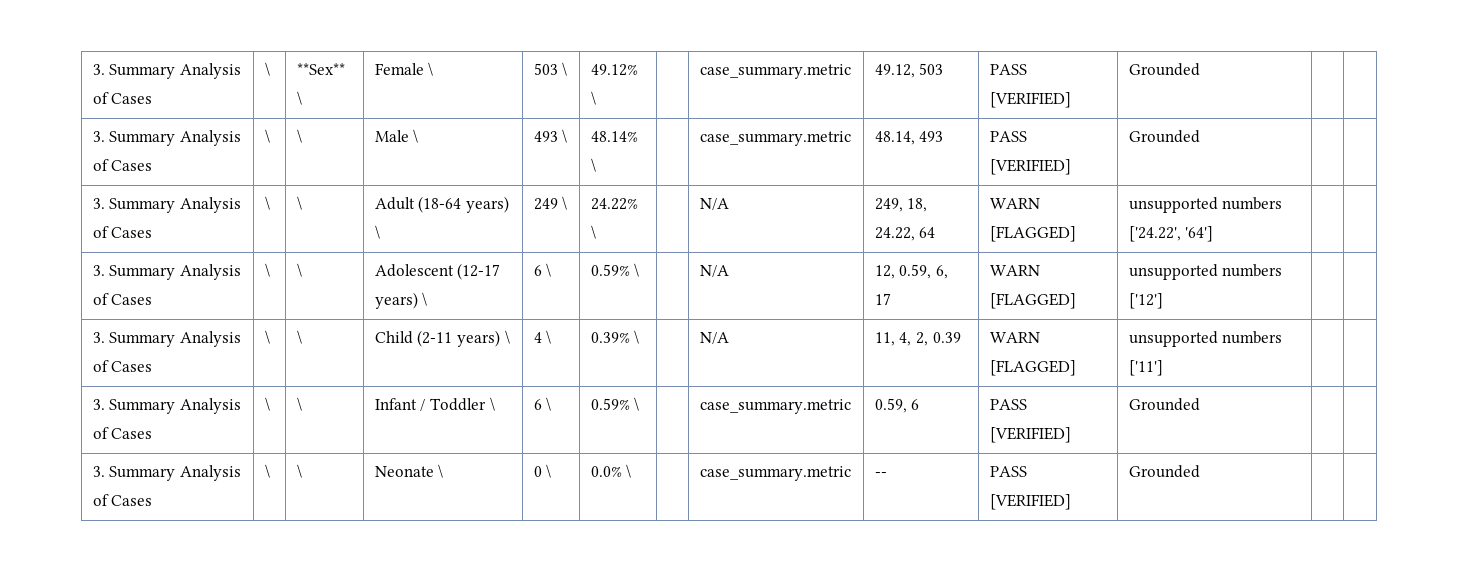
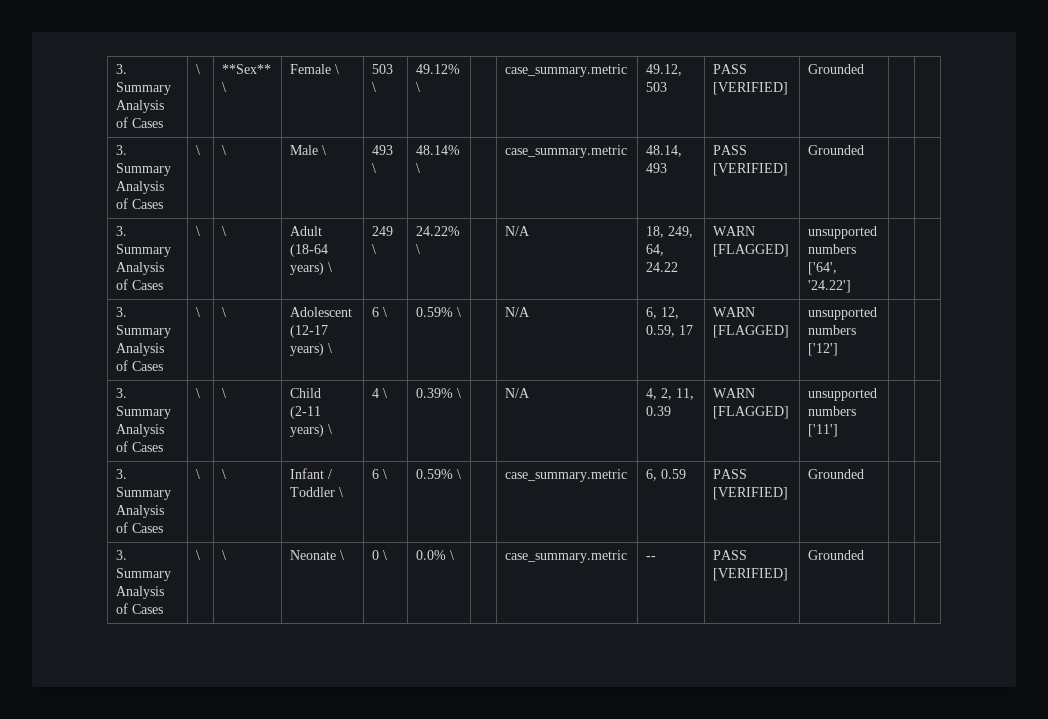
- 3. Summary Analysis of Cases | \ | \ | Adult (18-64 years) \ | 249 \ | 24.22% \ | | N/A | 249, 18, 24.22, 64 | WARN [FLAGGED] | unsupported numbers ['24.22', '64'] | |
+ 3. Summary Analysis of Cases | \ | \ | Adult (18-64 years) \ | 249 \ | 24.22% \ | | N/A | 18, 249, 64, 24.22 | WARN [FLAGGED] | unsupported numbers ['64', '24.22'] | |
- 3. Summary Analysis of Cases | \ | \ | Adolescent (12-17 years) \ | 6 \ | 0.59% \ | | N/A | 12, 0.59, 6, 17 | WARN [FLAGGED] | unsupported numbers ['12'] | |
+ 3. Summary Analysis of Cases | \ | \ | Adolescent (12-17 years) \ | 6 \ | 0.59% \ | | N/A | 6, 12, 0.59, 17 | WARN [FLAGGED] | unsupported numbers ['12'] | |
- 3. Summary Analysis of Cases | \ | \ | Child (2-11 years) \ | 4 \ | 0.39% \ | | N/A | 11, 4, 2, 0.39 | WARN [FLAGGED] | unsupported numbers ['11'] | |
+ 3. Summary Analysis of Cases | \ | \ | Child (2-11 years) \ | 4 \ | 0.39% \ | | N/A | 4, 2, 11, 0.39 | WARN [FLAGGED] | unsupported numbers ['11'] | |
- 3. Summary Analysis of Cases | \ | \ | Infant / Toddler \ | 6 \ | 0.59% \ | | case_summary.metric | 0.59, 6 | PASS [VERIFIED] | Grounded | |
+ 3. Summary Analysis of Cases | \ | \ | Infant / Toddler \ | 6 \ | 0.59% \ | | case_summary.metric | 6, 0.59 | PASS [VERIFIED] | Grounded | |

